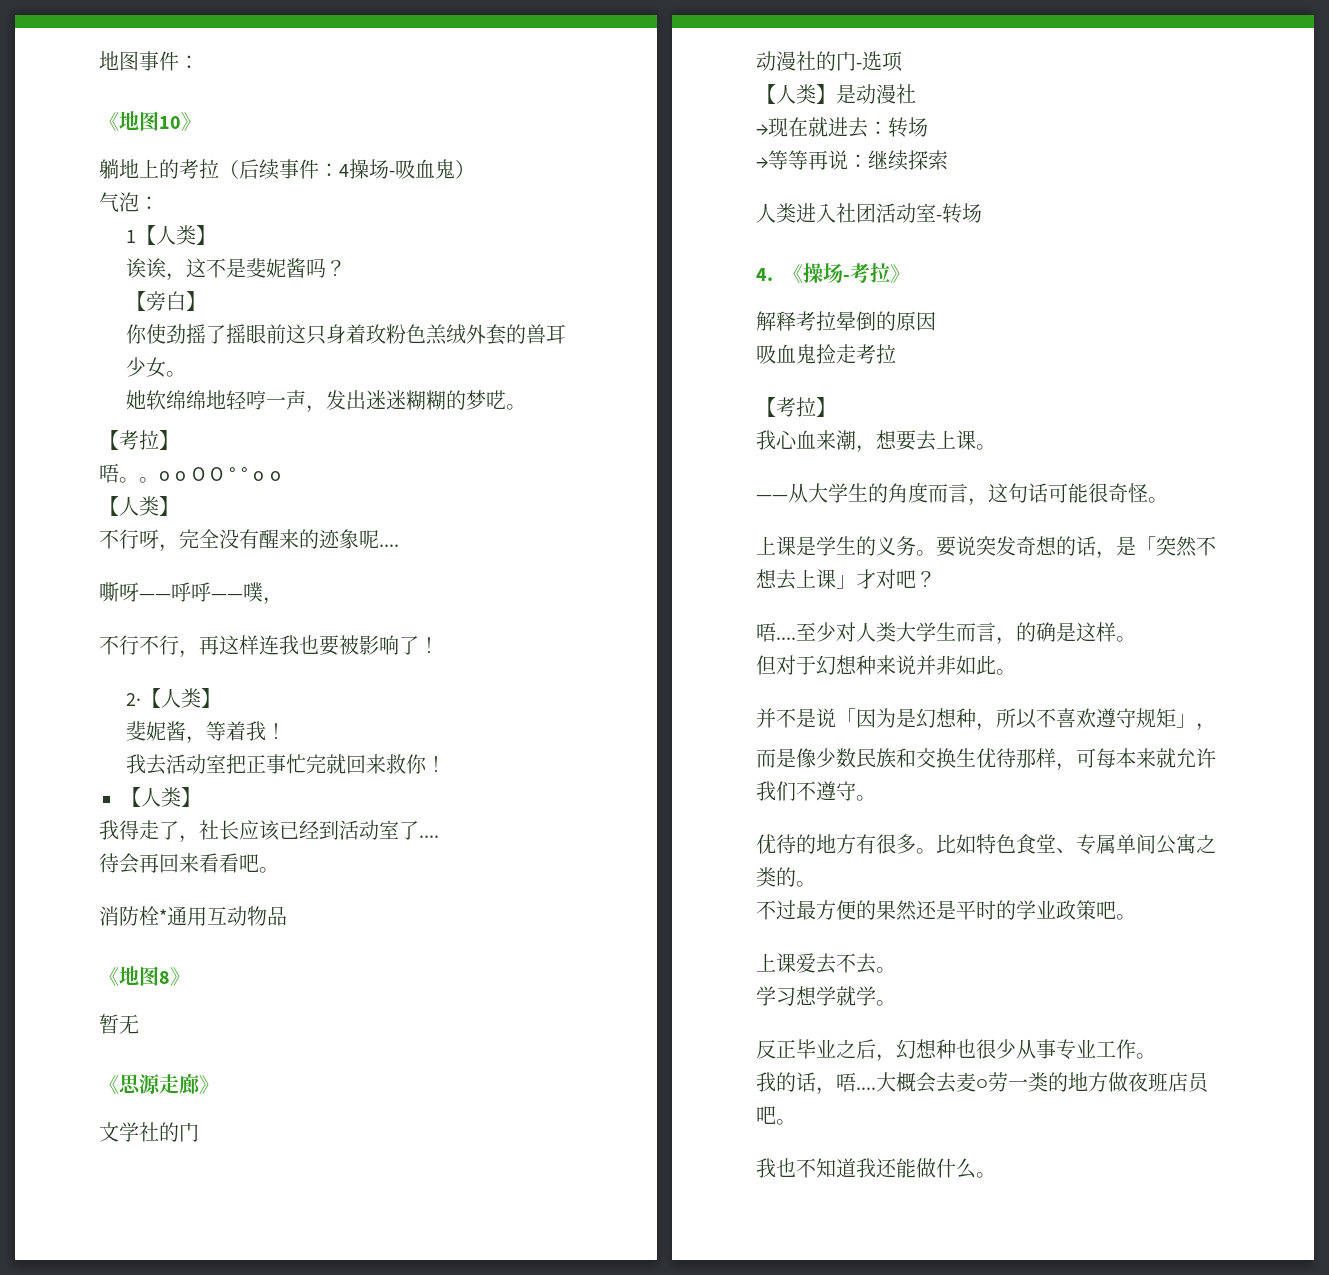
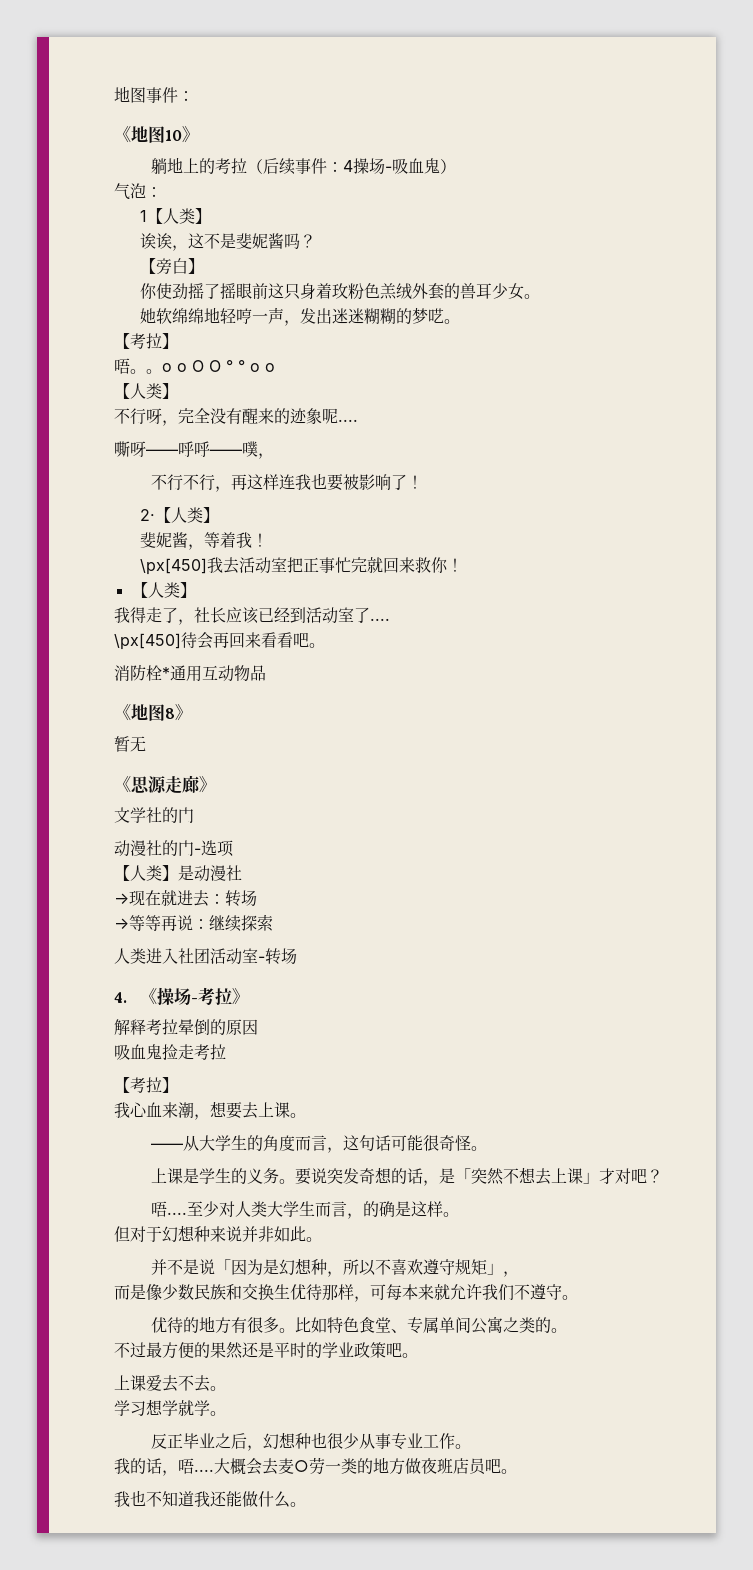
- 我去活动室把正事忙完就回来救你！
+ \px[450]我去活动室把正事忙完就回来救你！
- 待会再回来看看吧。
+ \px[450]待会再回来看看吧。

